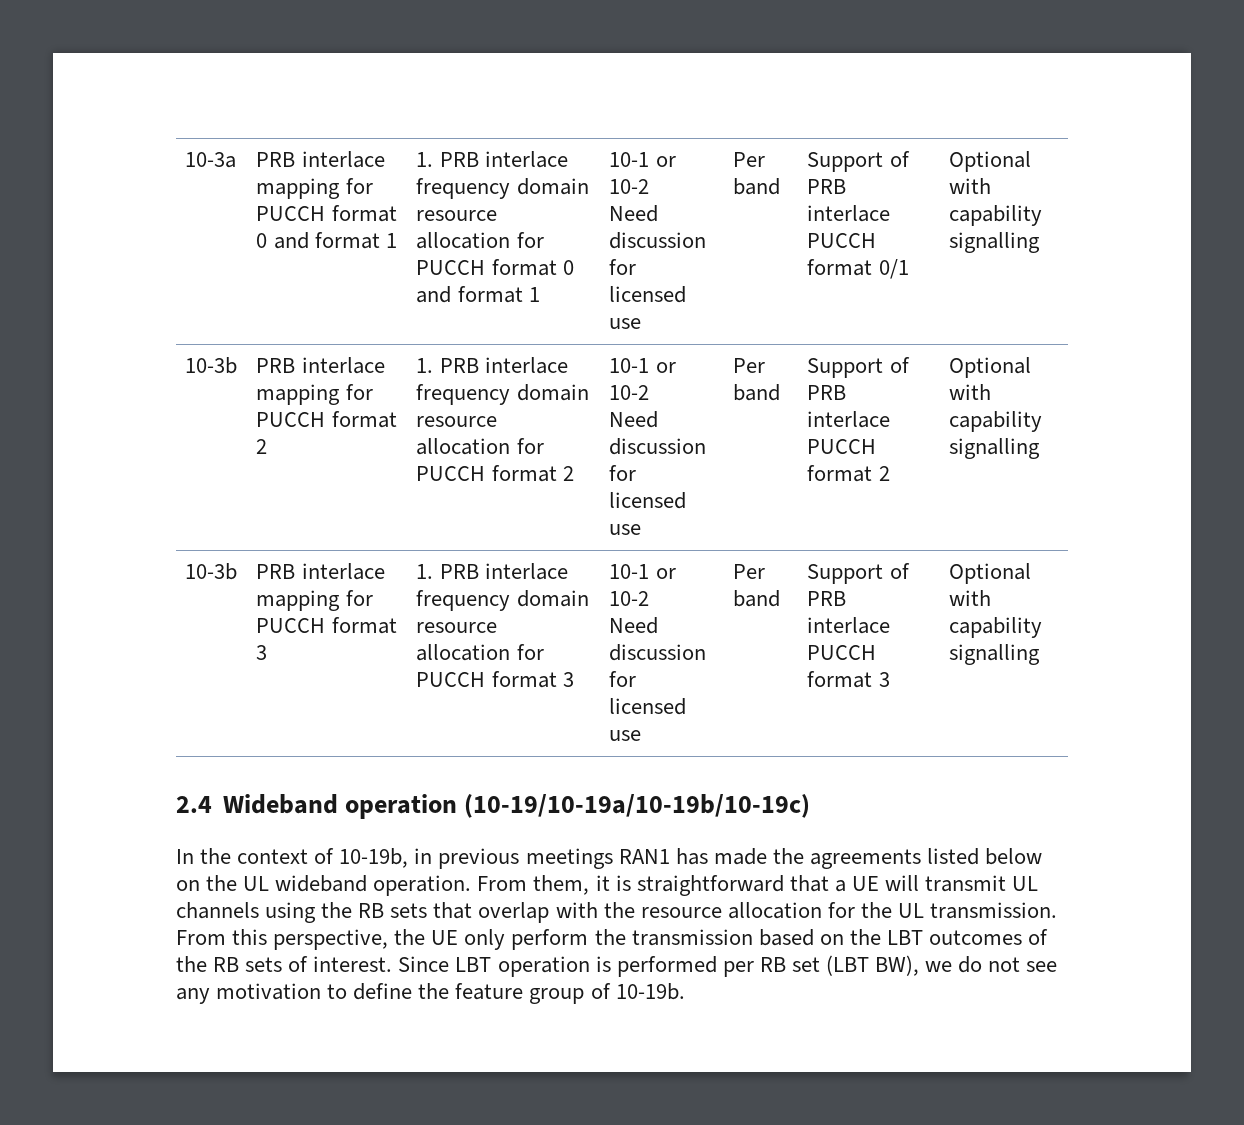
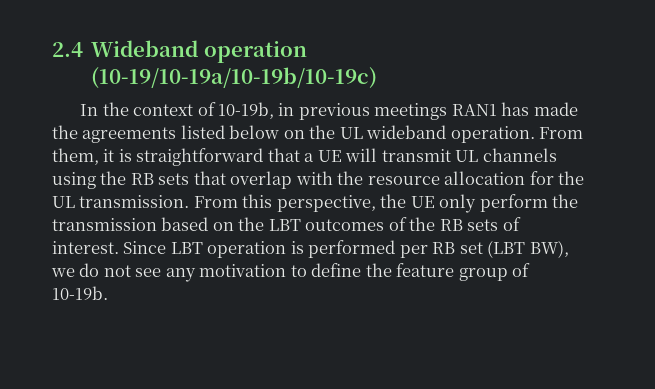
- 10-3a | PRB interlace mapping for PUCCH format 0 and format 1 | 1. PRB interlace frequency domain resource allocation for PUCCH format 0 and format 1 | 10-1 or 10-2
- Need discussion for licensed use | Per band | Support of PRB interlace PUCCH format 0/1 | Optional with capability signalling
- 10-3b | PRB interlace mapping for PUCCH format 2 | 1. PRB interlace frequency domain resource allocation for PUCCH format 2 | 10-1 or 10-2
- Need discussion for licensed use | Per band | Support of PRB interlace PUCCH format 2 | Optional with capability signalling
- 10-3b | PRB interlace mapping for PUCCH format 3 | 1. PRB interlace frequency domain resource allocation for PUCCH format 3 | 10-1 or 10-2
- Need discussion for licensed use | Per band | Support of PRB interlace PUCCH format 3 | Optional with capability signalling

